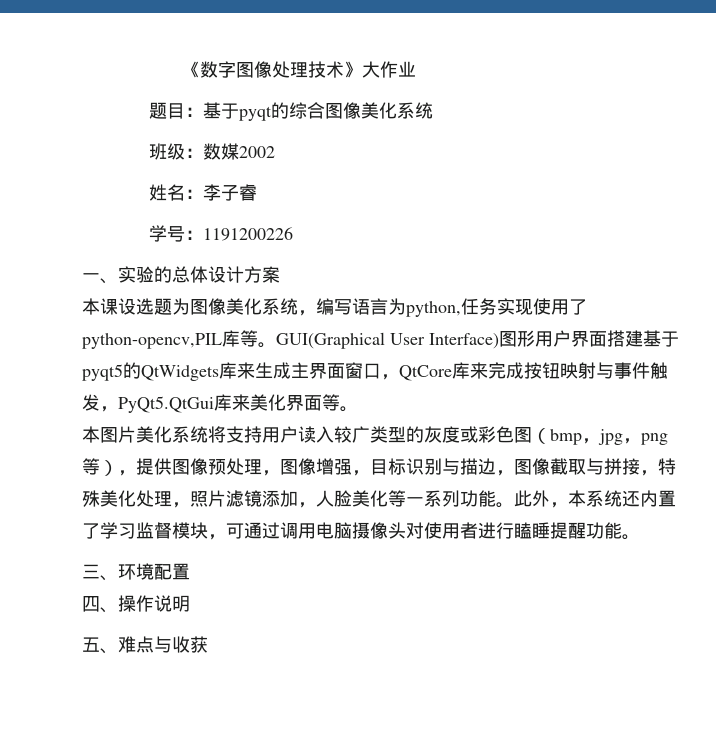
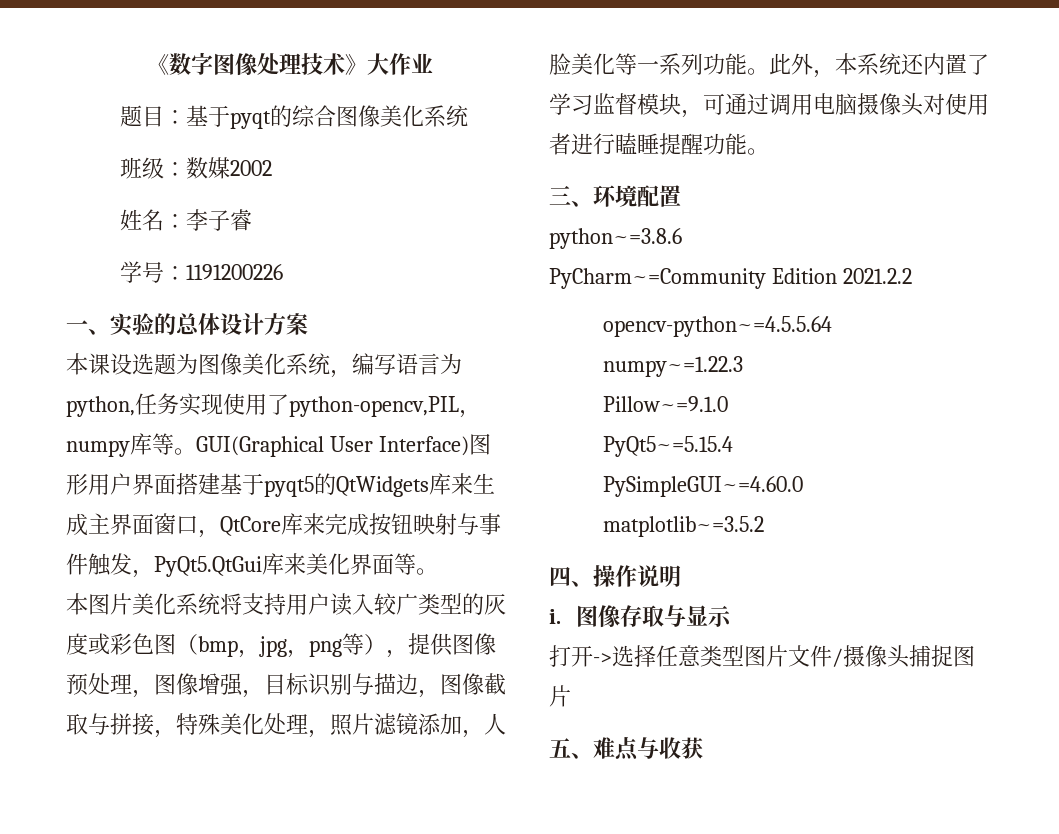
- 本课设选题为图像美化系统，编写语言为python,任务实现使用了python-opencv,PIL库等。
+ 本课设选题为图像美化系统，编写语言为python,任务实现使用了python-opencv,PIL，numpy库等。
+ python~=3.8.6
+ PyCharm~=Community Edition 2021.2.2
+ opencv-python~=4.5.5.64
+ numpy~=1.22.3
+ Pillow~=9.1.0
+ PyQt5~=5.15.4
+ PySimpleGUI~=4.60.0
+ matplotlib~=3.5.2
  四、操作说明
+ i.图像存取与显示
+ 打开->选择任意类型图片文件/摄像头捕捉图片

